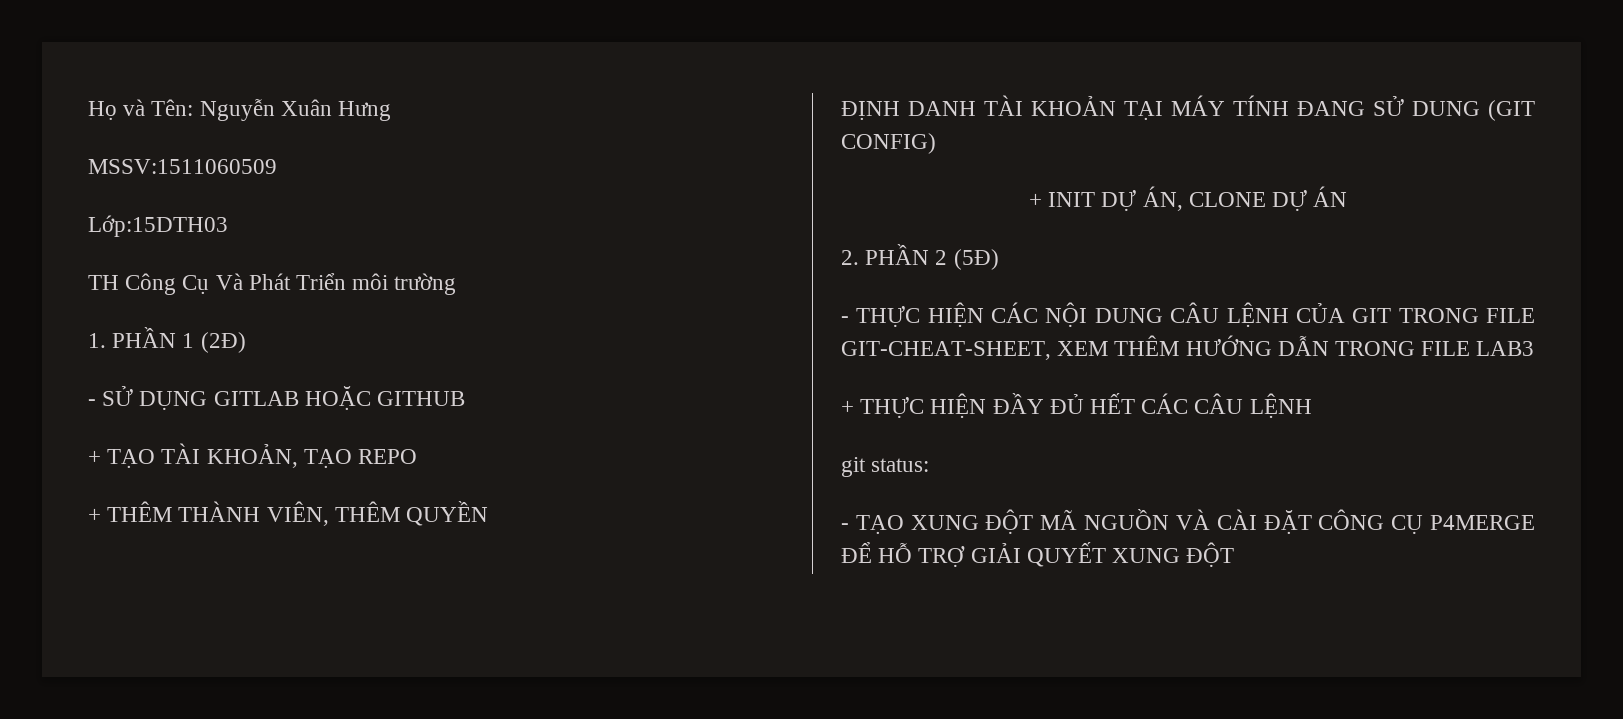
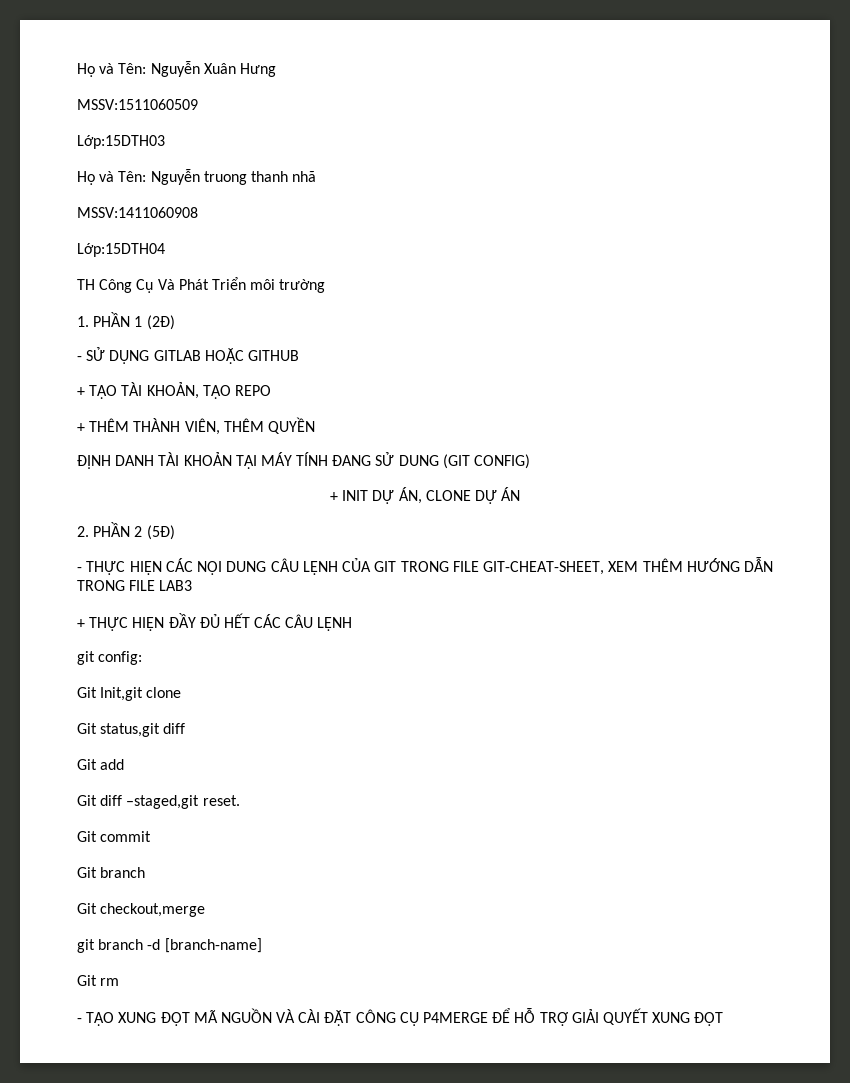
+ Họ và Tên: Nguyễn truong thanh nhã
+ MSSV:1411060908
+ Lớp:15DTH04
- git status:
+ git config:
+ Git Init,git clone
+ Git status,git diff
+ Git add
+ Git diff –staged,git reset.
+ Git commit
+ Git branch
+ Git checkout,merge
+ git branch -d [branch-name]
+ Git rm

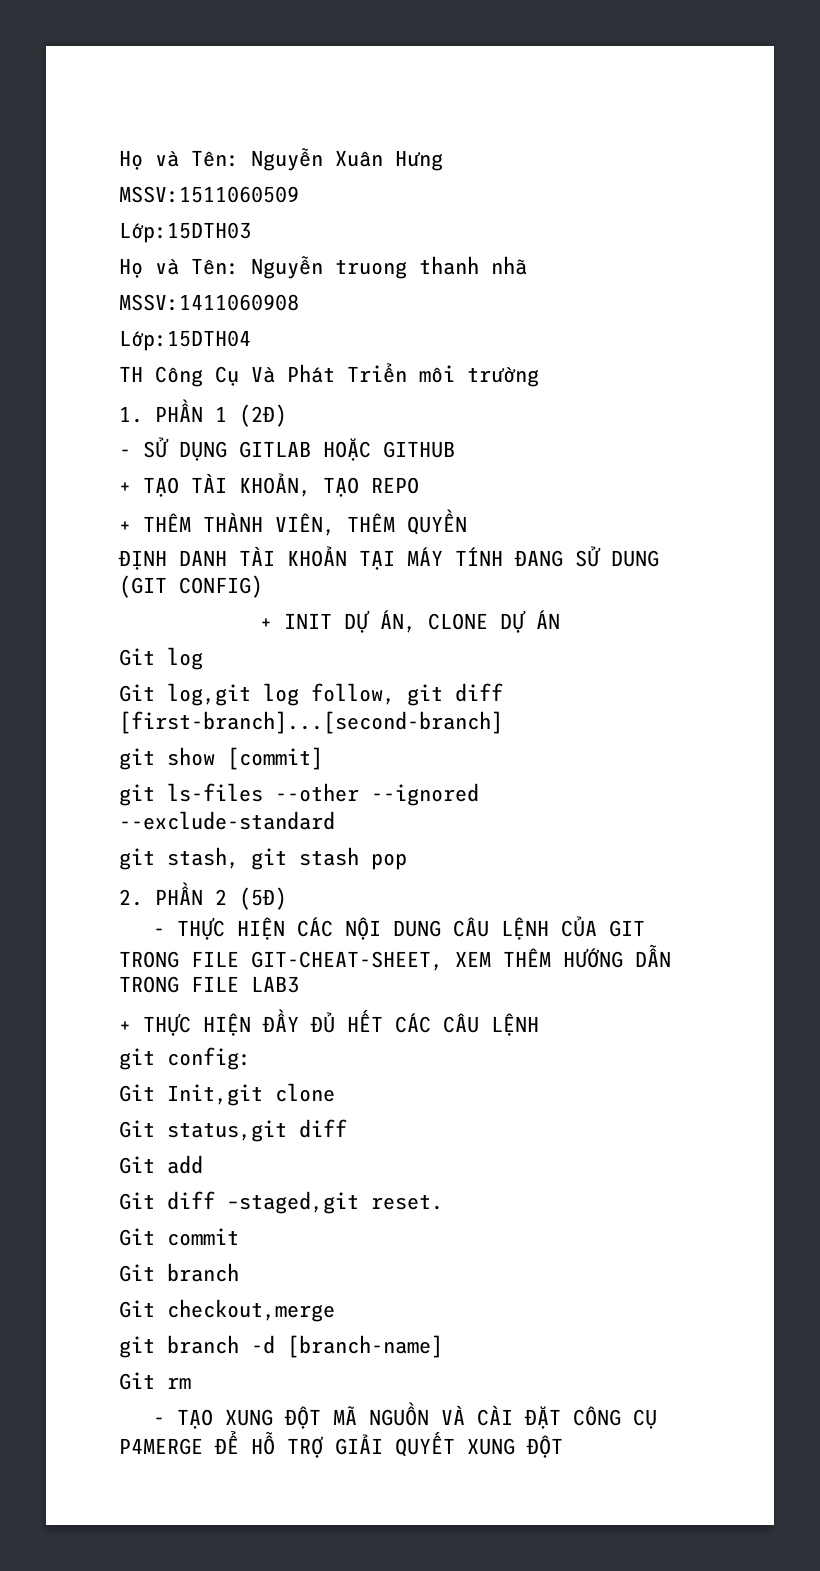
+ Git log
+ Git log,git log follow, git diff [first-branch]...[second-branch]
+ git show [commit]
+ git ls-files --other --ignored --exclude-standard
+ git stash, git stash pop

